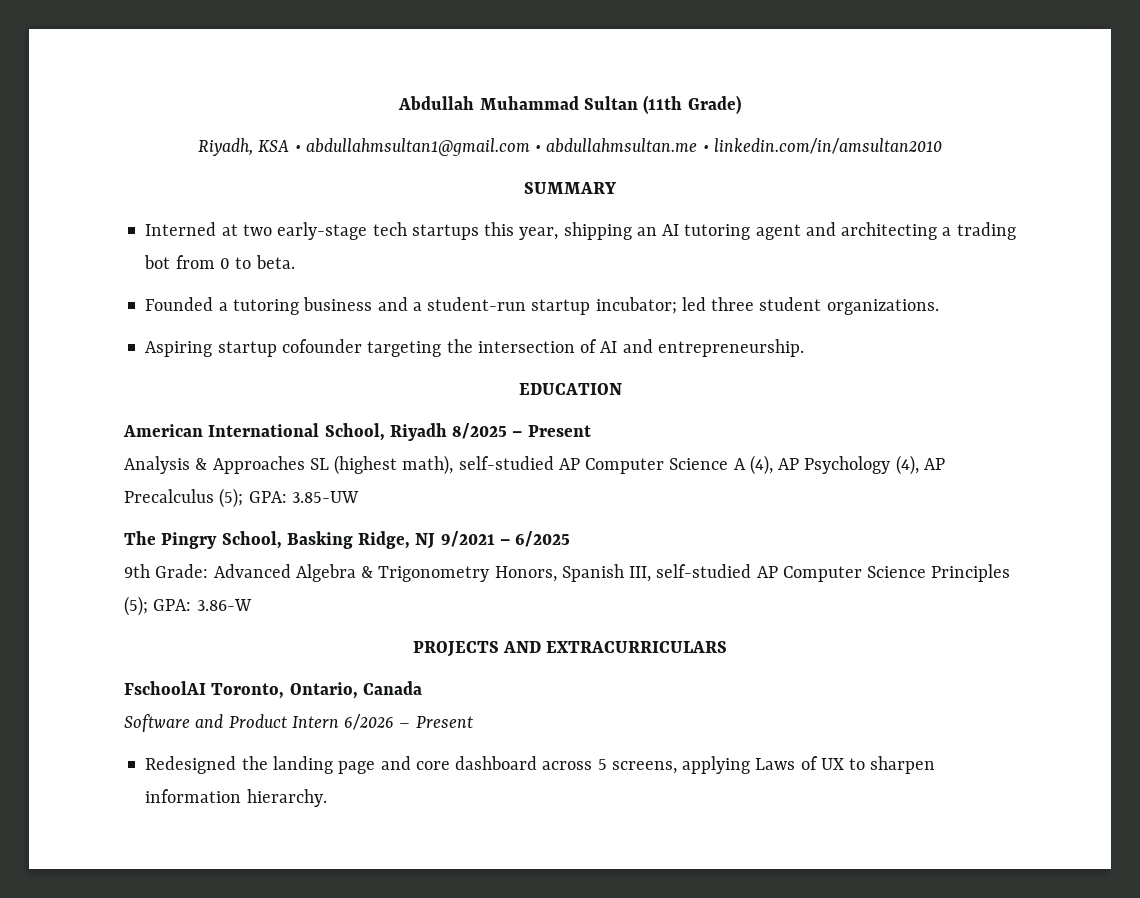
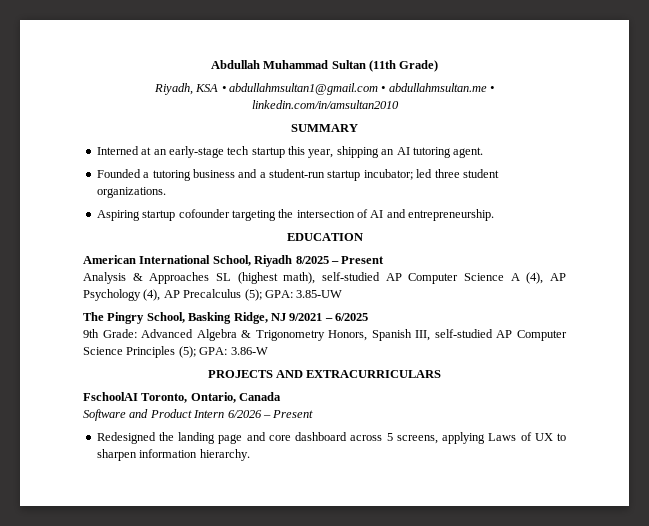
- Interned at two early-stage tech startups this year, shipping an AI tutoring agent and architecting a trading bot from 0 to beta.
+ Interned at an early-stage tech startup this year, shipping an AI tutoring agent.

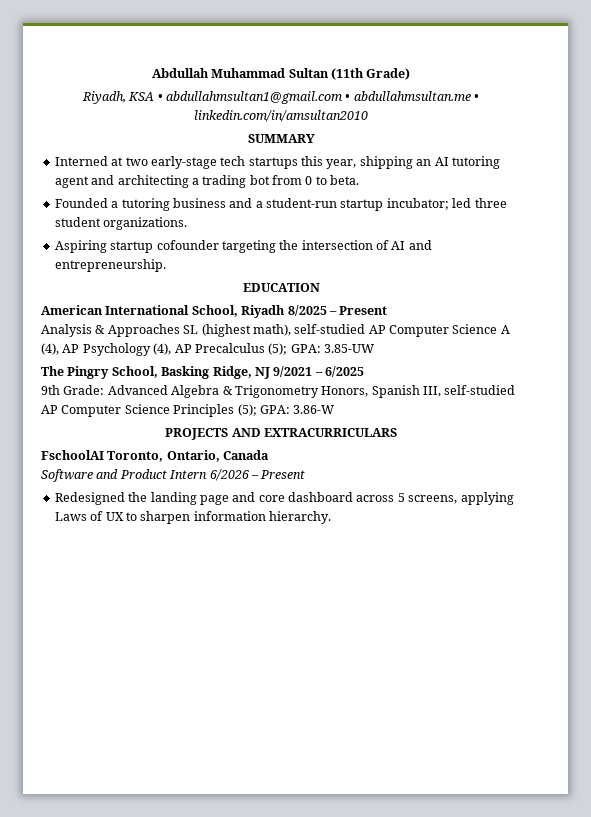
- Interned at an early-stage tech startup this year, shipping an AI tutoring agent.
+ Interned at two early-stage tech startups this year, shipping an AI tutoring agent and architecting a trading bot from 0 to beta.

